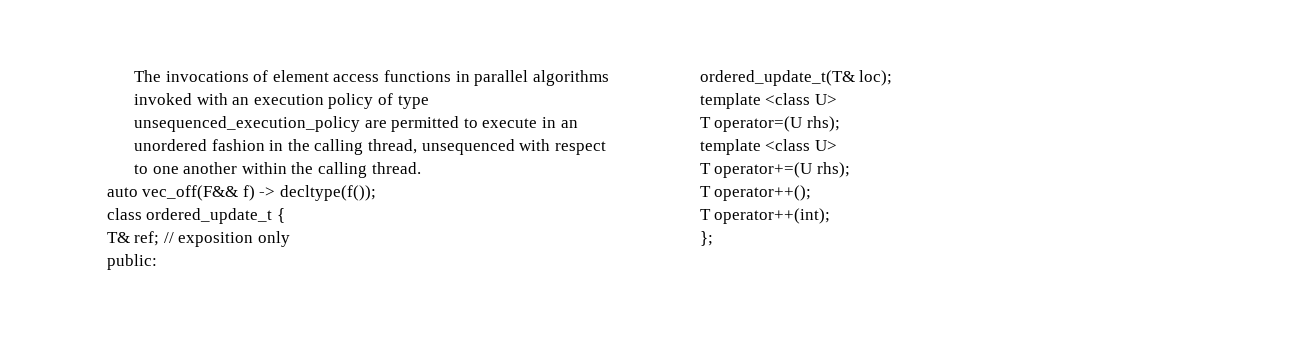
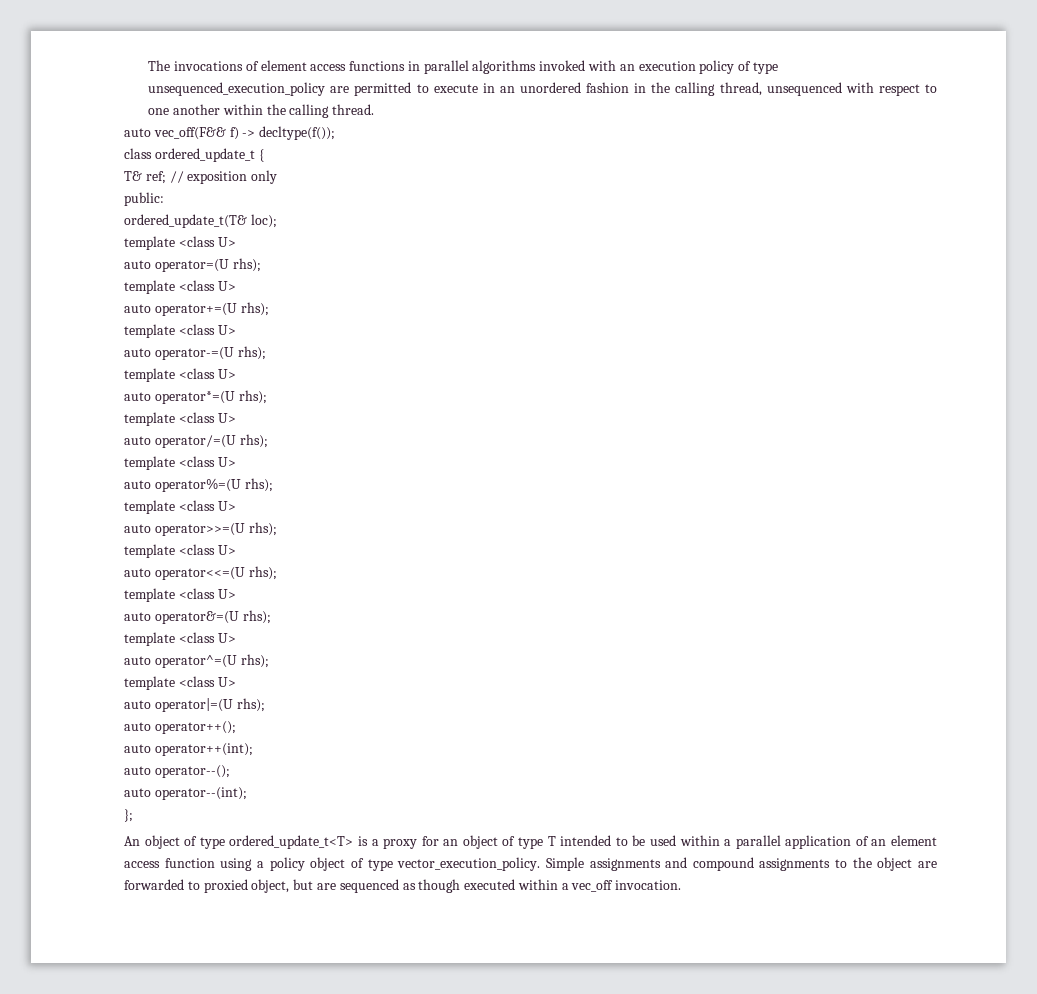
- T operator=(U rhs);
+ auto operator=(U rhs);
- T operator+=(U rhs);
- T operator++();
+ auto operator+=(U rhs);
+ template <class U>
+ auto operator-=(U rhs);
+ template <class U>
+ auto operator*=(U rhs);
+ template <class U>
+ auto operator/=(U rhs);
+ template <class U>
+ auto operator%=(U rhs);
+ template <class U>
+ auto operator>>=(U rhs);
+ template <class U>
+ auto operator<<=(U rhs);
+ template <class U>
+ auto operator&=(U rhs);
+ template <class U>
+ auto operator^=(U rhs);
+ template <class U>
+ auto operator|=(U rhs);
+ auto operator++();
- T operator++(int);
+ auto operator++(int);
+ auto operator--();
+ auto operator--(int);
  };
+ An object of type ordered_update_t<T> is a proxy for an object of type T intended to be used within a parallel application of an element access function using a policy object of type vector_execution_policy. Simple assignments and compound assignments to the object are forwarded to proxied object, but are sequenced as though executed within a vec_off invocation.

